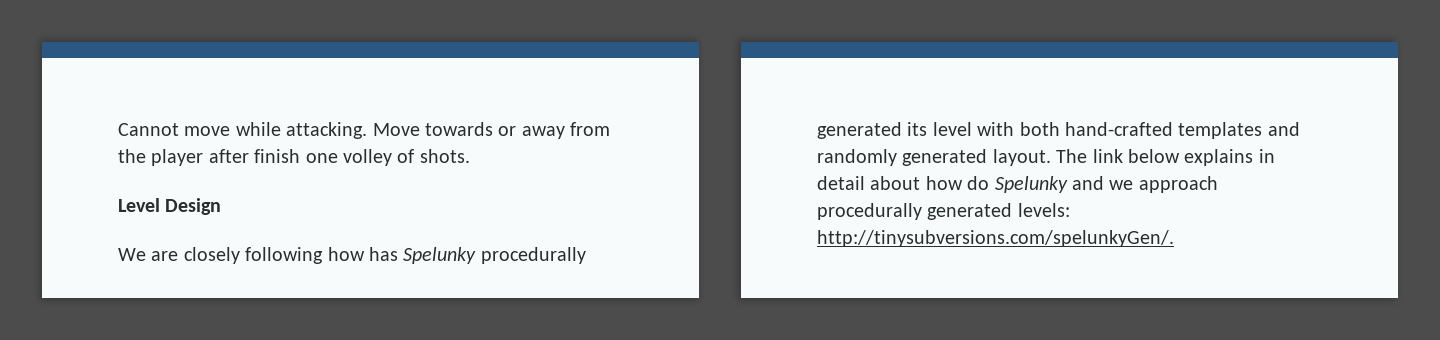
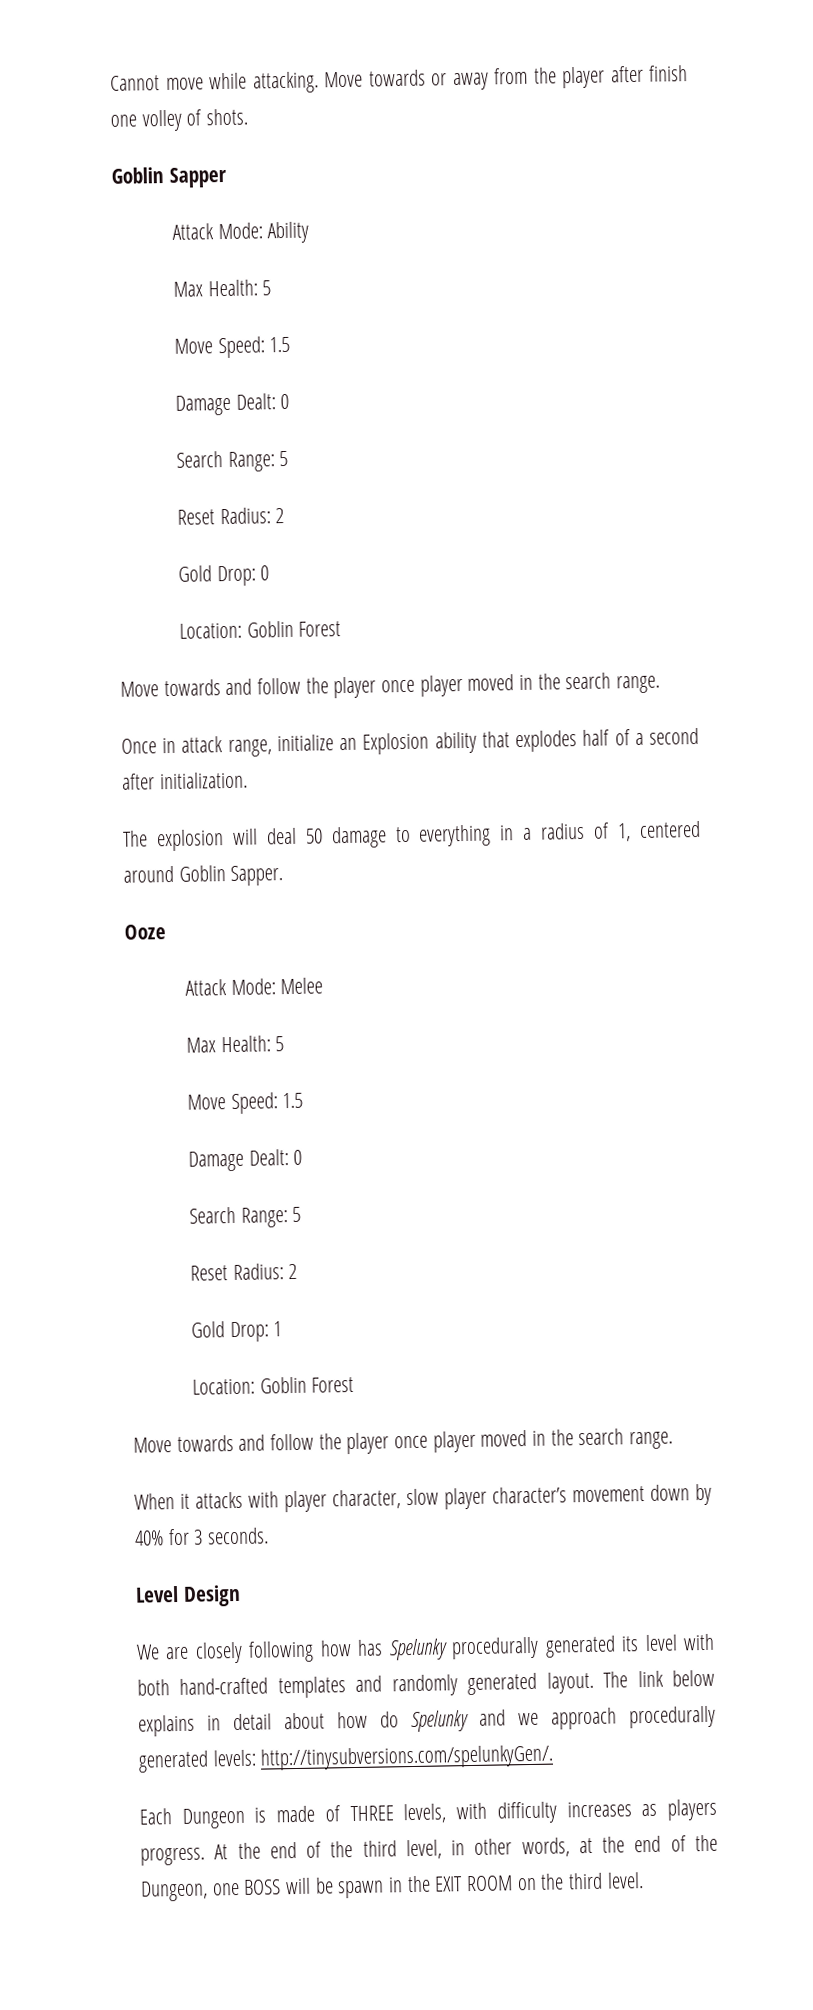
+ Goblin Sapper
+ Attack Mode: Ability
+ Max Health: 5
+ Move Speed: 1.5
+ Damage Dealt: 0
+ Search Range: 5
+ Reset Radius: 2
+ Gold Drop: 0
+ Location: Goblin Forest
+ Move towards and follow the player once player moved in the search range.
+ Once in attack range, initialize an Explosion ability that explodes half of a second after initialization.
+ The explosion will deal 50 damage to everything in a radius of 1, centered around Goblin Sapper.
+ Ooze
+ Attack Mode: Melee
+ Max Health: 5
+ Move Speed: 1.5
+ Damage Dealt: 0
+ Search Range: 5
+ Reset Radius: 2
+ Gold Drop: 1
+ Location: Goblin Forest
+ Move towards and follow the player once player moved in the search range.
+ When it attacks with player character, slow player character’s movement down by 40% for 3 seconds.
+ Each Dungeon is made of THREE levels, with difficulty increases as players progress. At the end of the third level, in other words, at the end of the Dungeon, one BOSS will be spawn in the EXIT ROOM on the third level.

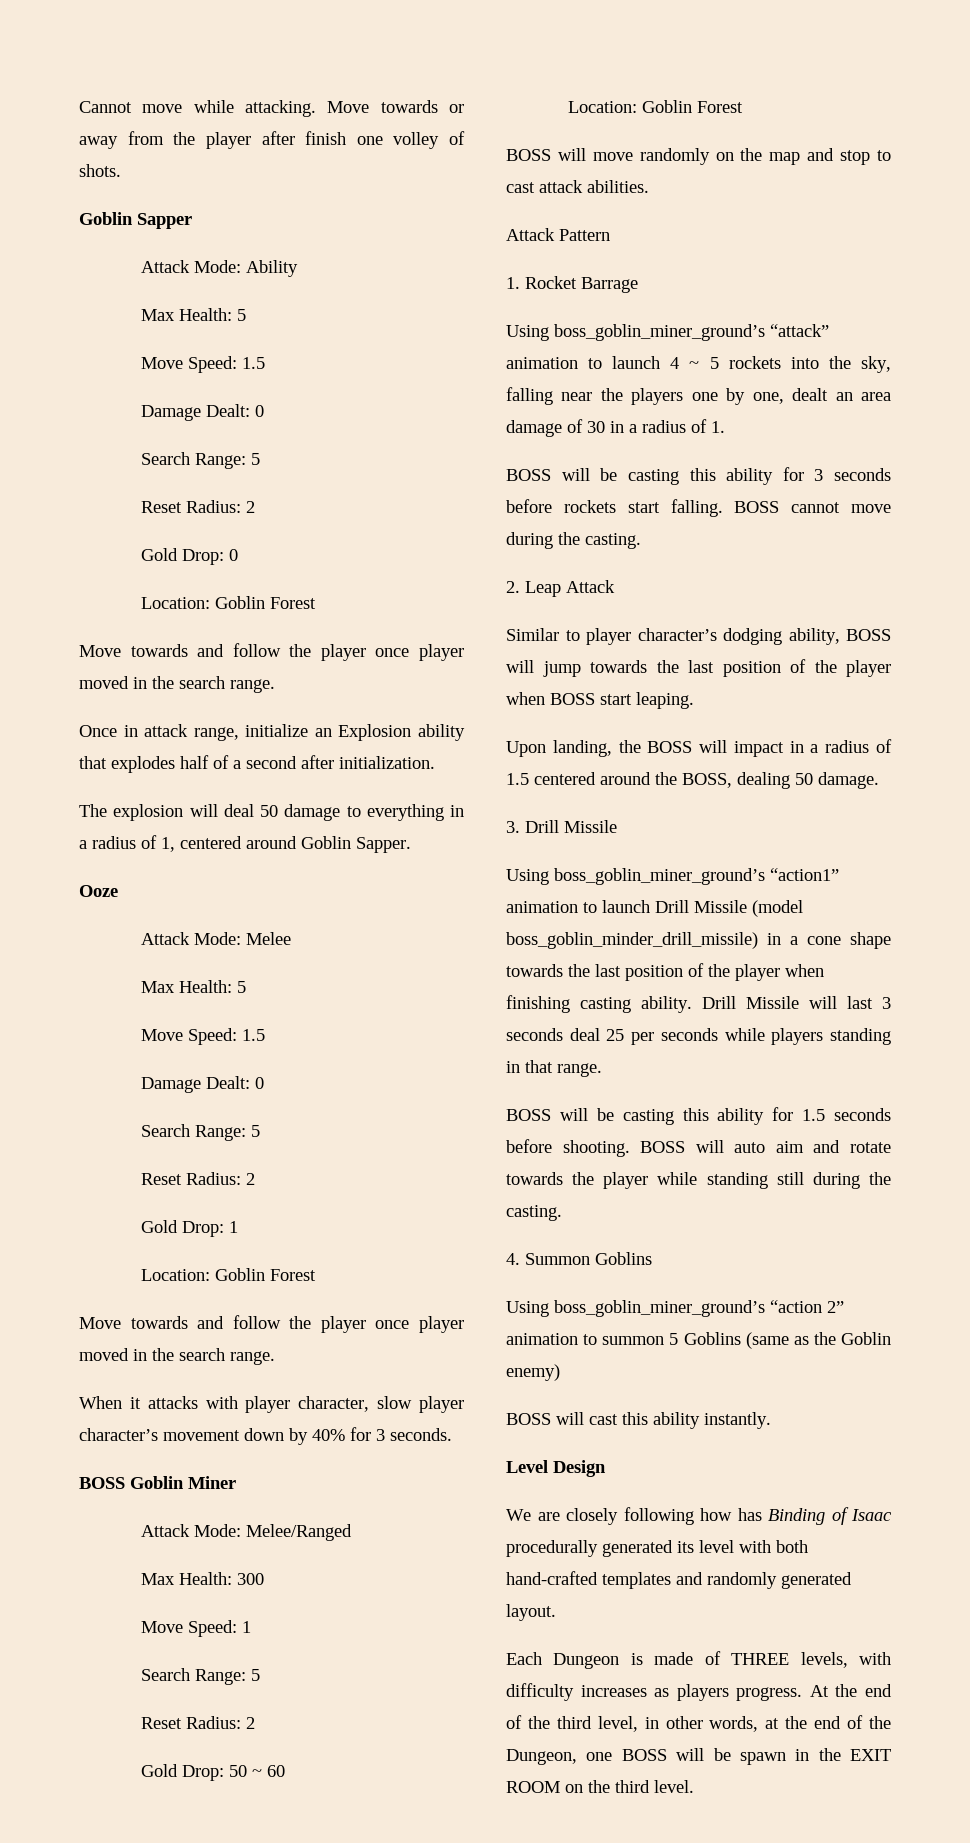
+ BOSS Goblin Miner
+ Attack Mode: Melee/Ranged
+ Max Health: 300
+ Move Speed: 1
+ Search Range: 5
+ Reset Radius: 2
+ Gold Drop: 50 ~ 60
+ Location: Goblin Forest
+ BOSS will move randomly on the map and stop to cast attack abilities.
+ Attack Pattern
+ 1. Rocket Barrage
+ Using boss_goblin_miner_ground’s “attack” animation to launch 4 ~ 5 rockets into the sky, falling near the players one by one, dealt an area damage of 30 in a radius of 1.
+ BOSS will be casting this ability for 3 seconds before rockets start falling. BOSS cannot move during the casting.
+ 2. Leap Attack
+ Similar to player character’s dodging ability, BOSS will jump towards the last position of the player when BOSS start leaping.
+ Upon landing, the BOSS will impact in a radius of 1.5 centered around the BOSS, dealing 50 damage.
+ 3. Drill Missile
+ Using boss_goblin_miner_ground’s “action1” animation to launch Drill Missile (model boss_goblin_minder_drill_missile) in a cone shape towards the last position of the player when finishing casting ability. Drill Missile will last 3 seconds deal 25 per seconds while players standing in that range.
+ BOSS will be casting this ability for 1.5 seconds before shooting. BOSS will auto aim and rotate towards the player while standing still during the casting.
+ 4. Summon Goblins
+ Using boss_goblin_miner_ground’s “action 2” animation to summon 5 Goblins (same as the Goblin enemy)
+ BOSS will cast this ability instantly.
- We are closely following how has Spelunky procedurally generated its level with both hand-crafted templates and randomly generated layout. The link below explains in detail about how do Spelunky and we approach procedurally generated levels: http://tinysubversions.com/spelunkyGen/.
+ We are closely following how has Binding of Isaac procedurally generated its level with both hand-crafted templates and randomly generated layout.

